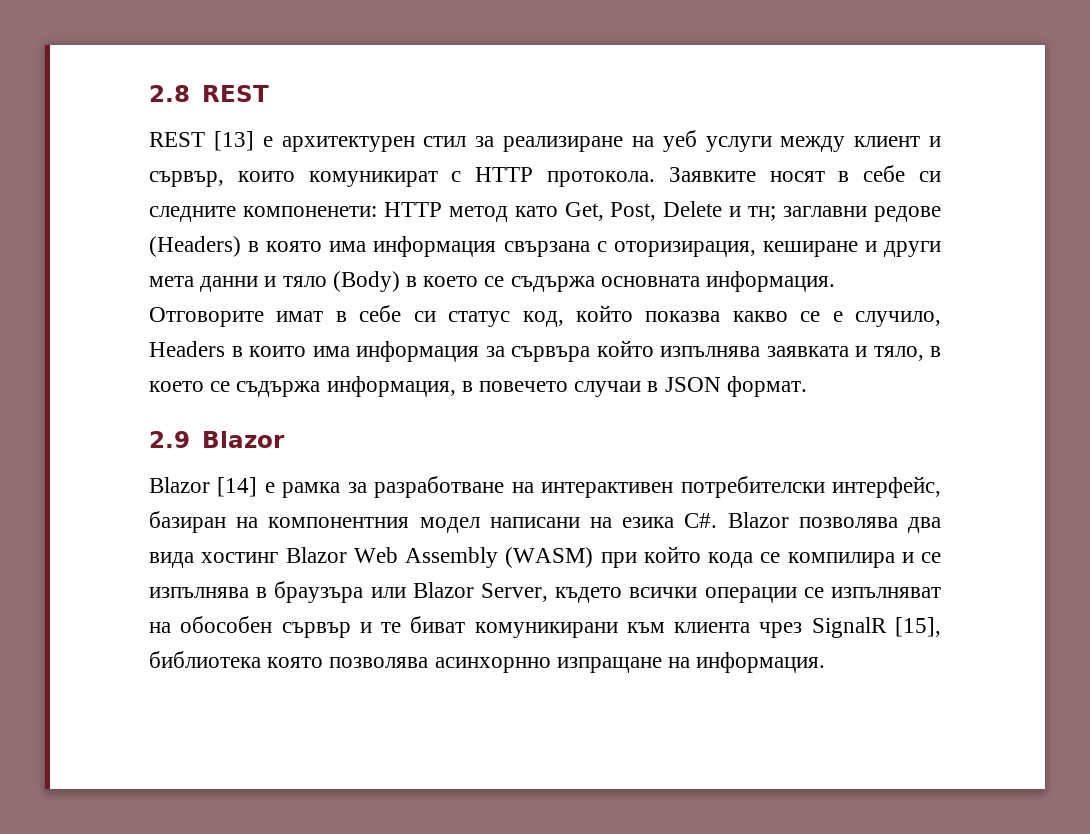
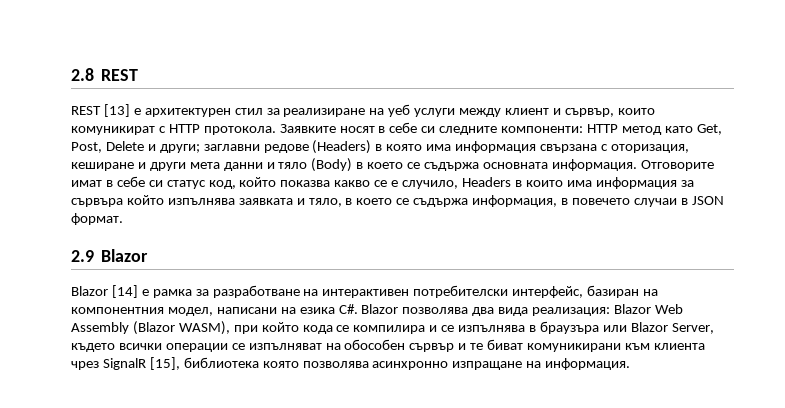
- Заявките носят в себе си следните компоненети: HTTP метод като Get, Post, Delete и тн; заглавни редове (Headers) в която има информация свързана с оторизирация, кеширане и други мета данни и тяло (Body) в което се съдържа основната информация.
+ Заявките носят в себе си следните компоненти: HTTP метод като Get, Post, Delete и други; заглавни редове (Headers) в която има информация свързана с оторизация, кеширане и други мета данни и тяло (Body) в което се съдържа основната информация.
- Blazor [14] e рамка за разработване на интерактивен потребителски интерфейс, базиран на компонентния модел написани на езика C#. Blazor позволява два вида хостинг Blazor Web Assembly (WASM) при който кода се компилира и се изпълнява в браузъра или Blazor Server, където всички операции се изпълняват на обособен сървър и те биват комуникирани към клиента чрез SignalR [15], библиотека която позволява асинхорнно изпращане на информация.
+ Blazor [14] e рамка за разработване на интерактивен потребителски интерфейс, базиран на компонентния модел, написани на езика C#. Blazor позволява два вида реализация: Blazor Web Assembly (Blazor WASM), при който кода се компилира и се изпълнява в браузъра или Blazor Server, където всички операции се изпълняват на обособен сървър и те биват комуникирани към клиента чрез SignalR [15], библиотека която позволява асинхронно изпращане на информация.

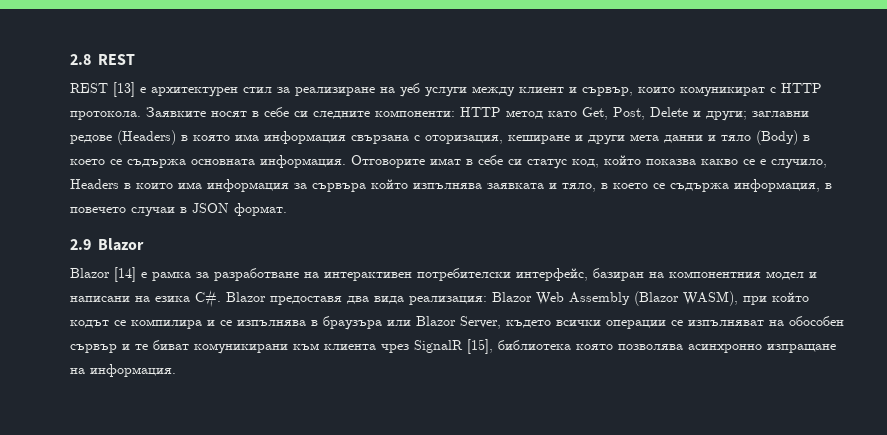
- Blazor [14] e рамка за разработване на интерактивен потребителски интерфейс, базиран на компонентния модел, написани на езика C#. Blazor позволява два вида реализация:
+ Blazor [14] e рамка за разработване на интерактивен потребителски интерфейс, базиран на компонентния модел и написани на езика C#. Blazor предоставя два вида реализация:
- Blazor Web Assembly (Blazor WASM), при който кода се компилира и се изпълнява в браузъра или Blazor Server, където всички операции се изпълняват на обособен сървър и те биват комуникирани към клиента чрез SignalR [15], библиотека която позволява асинхронно изпращане на информация.
+ Blazor Web Assembly (Blazor WASM), при който кодът се компилира и се изпълнява в браузъра или Blazor Server, където всички операции се изпълняват на обособен сървър и те биват комуникирани към клиента чрез SignalR [15], библиотека която позволява асинхронно изпращане на информация.

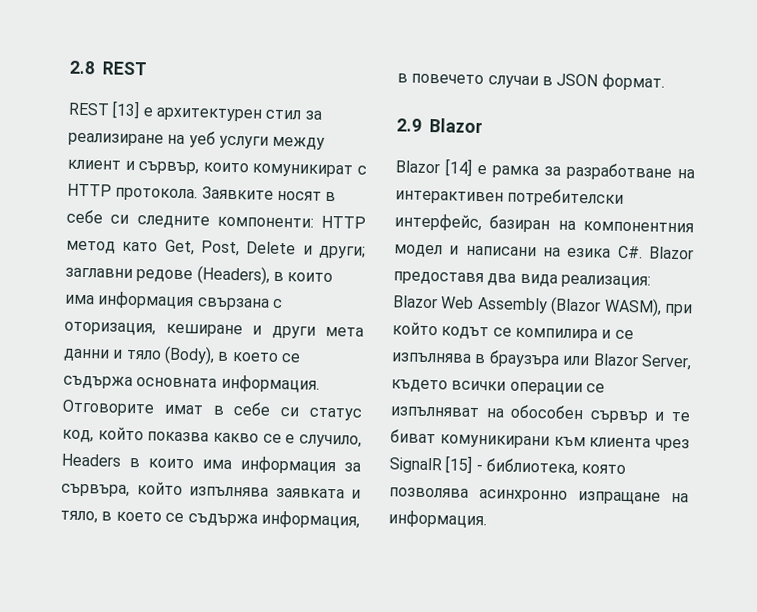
- Заявките носят в себе си следните компоненти: HTTP метод като Get, Post, Delete и други; заглавни редове (Headers) в която има информация свързана с оторизация, кеширане и други мета данни и тяло (Body) в което се съдържа основната информация.
+ Заявките носят в себе си следните компоненти: HTTP метод като Get, Post, Delete и други; заглавни редове (Headers), в които има информация свързана с оторизация, кеширане и други мета данни и тяло (Body), в което се съдържа основната информация.
- Отговорите имат в себе си статус код, който показва какво се е случило, Headers в които има информация за сървъра който изпълнява заявката и тяло, в което се съдържа информация, в повечето случаи в JSON формат.
+ Отговорите имат в себе си статус код, който показва какво се е случило, Headers в които има информация за сървъра, който изпълнява заявката и тяло, в което се съдържа информация, в повечето случаи в JSON формат.
- Blazor Web Assembly (Blazor WASM), при който кодът се компилира и се изпълнява в браузъра или Blazor Server, където всички операции се изпълняват на обособен сървър и те биват комуникирани към клиента чрез SignalR [15], библиотека която позволява асинхронно изпращане на информация.
+ Blazor Web Assembly (Blazor WASM), при който кодът се компилира и се изпълнява в браузъра или Blazor Server, където всички операции се изпълняват на обособен сървър и те биват комуникирани към клиента чрез SignalR [15] - библиотека, която позволява асинхронно изпращане на информация.

